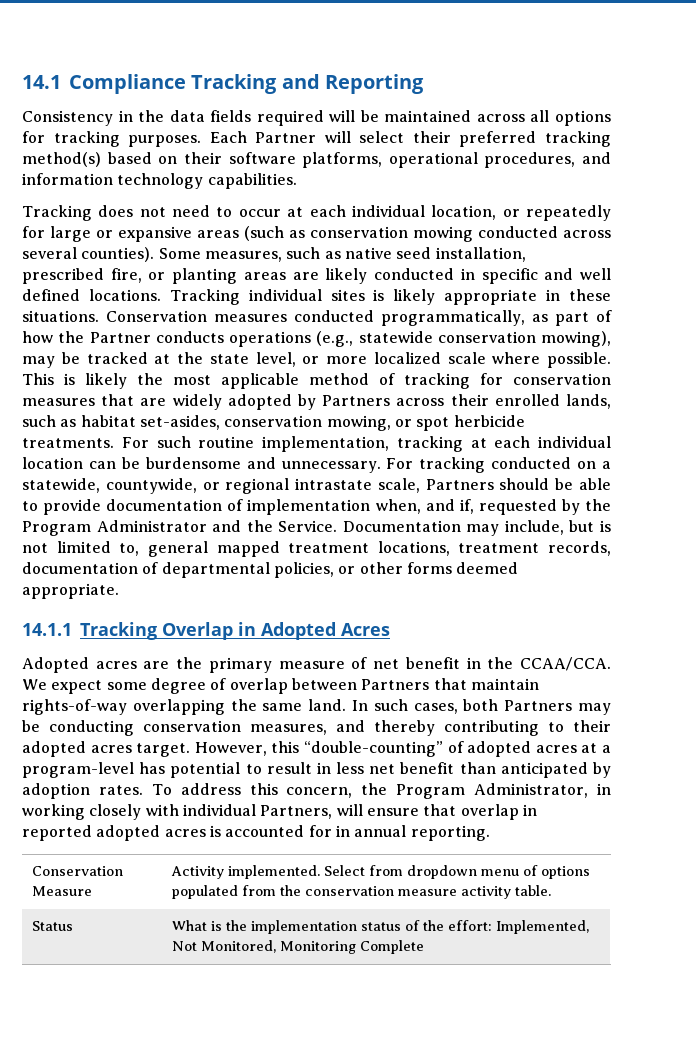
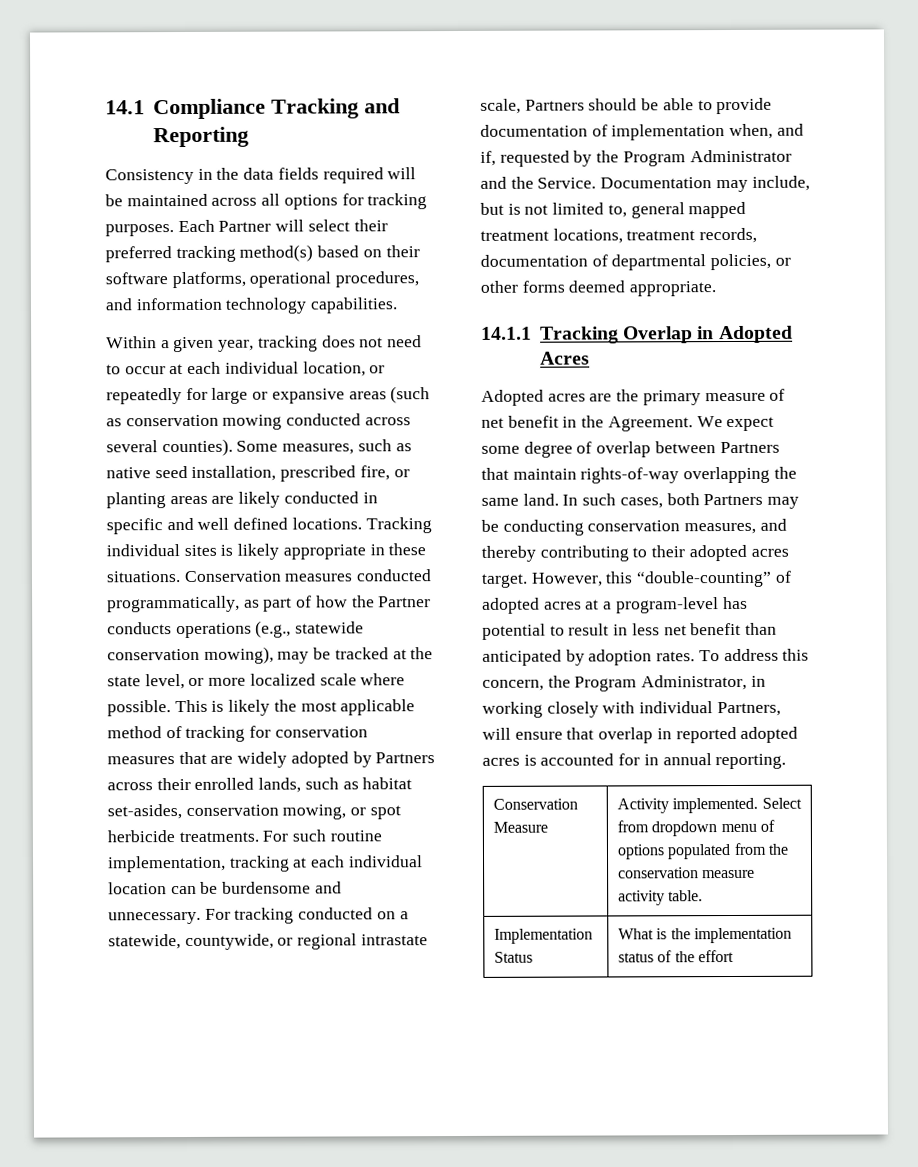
- Tracking does not need to occur at each individual location, or repeatedly for large or expansive areas (such as conservation mowing conducted across several counties).
+ Within a given year, tracking does not need to occur at each individual location, or repeatedly for large or expansive areas (such as conservation mowing conducted across several counties).
- Adopted acres are the primary measure of net benefit in the CCAA/CCA.
+ Adopted acres are the primary measure of net benefit in the Agreement.
- Status | What is the implementation status of the effort: Implemented, Not Monitored, Monitoring Complete
+ Implementation Status | What is the implementation status of the effort

